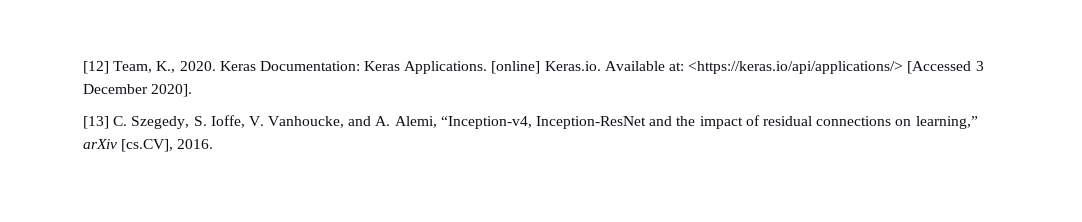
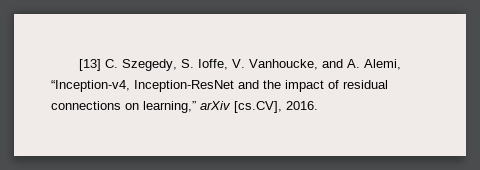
- [12] Team, K., 2020. Keras Documentation: Keras Applications. [online] Keras.io. Available at: <https://keras.io/api/applications/> [Accessed 3 December 2020].

